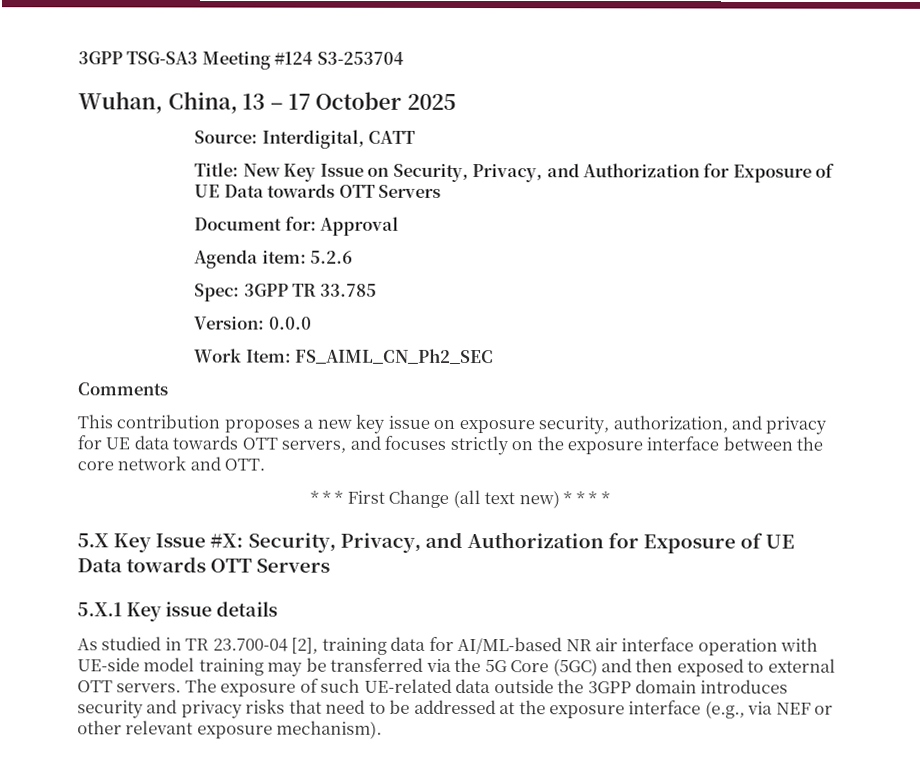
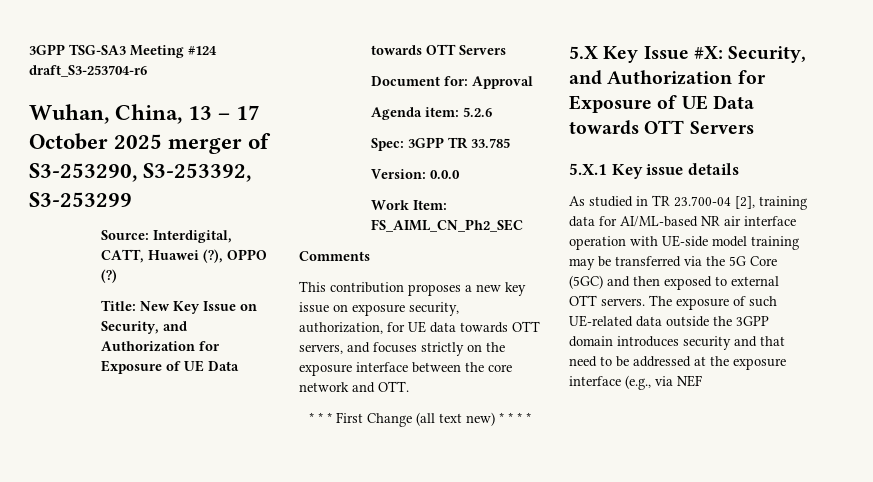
- 3GPP TSG-SA3 Meeting #124 S3-253704
+ 3GPP TSG-SA3 Meeting #124 draft_S3-253704-r6
- Wuhan, China, 13 – 17 October 2025
- Source: Interdigital, CATT
+ Wuhan, China, 13 – 17 October 2025 merger of S3-253290, S3-253392, S3-253299
+ Source: Interdigital, CATT, Huawei (?), OPPO (?)
- Title: New Key Issue on Security, Privacy, and Authorization for Exposure of UE Data towards OTT Servers
+ Title: New Key Issue on Security, and Authorization for Exposure of UE Data towards OTT Servers
- This contribution proposes a new key issue on exposure security, authorization, and privacy for UE data towards OTT servers, and focuses strictly on the exposure interface between the core network and OTT.
+ This contribution proposes a new key issue on exposure security, authorization, for UE data towards OTT servers, and focuses strictly on the exposure interface between the core network and OTT.
- 5.X Key Issue #X: Security, Privacy, and Authorization for Exposure of UE Data towards OTT Servers
+ 5.X Key Issue #X: Security, and Authorization for Exposure of UE Data towards OTT Servers
- The exposure of such UE-related data outside the 3GPP domain introduces security and privacy risks that need to be addressed at the exposure interface (e.g., via NEF or other relevant exposure mechanism).
+ The exposure of such UE-related data outside the 3GPP domain introduces security and that need to be addressed at the exposure interface (e.g., via NEF

